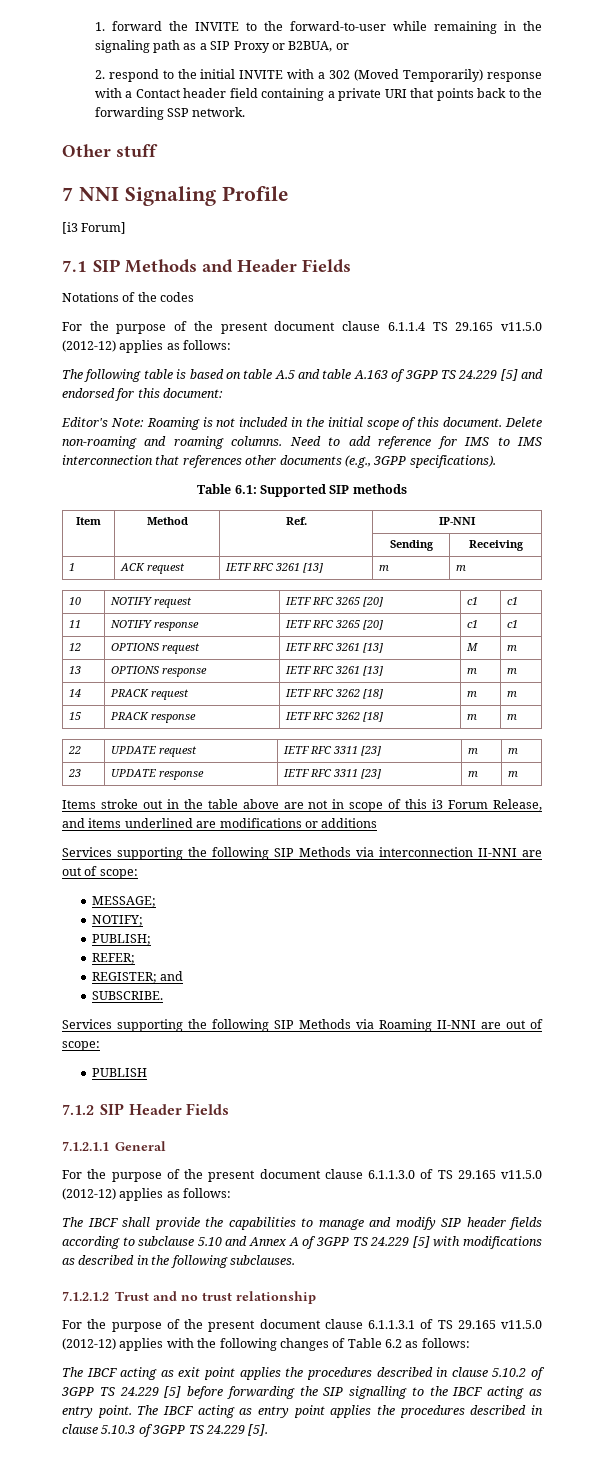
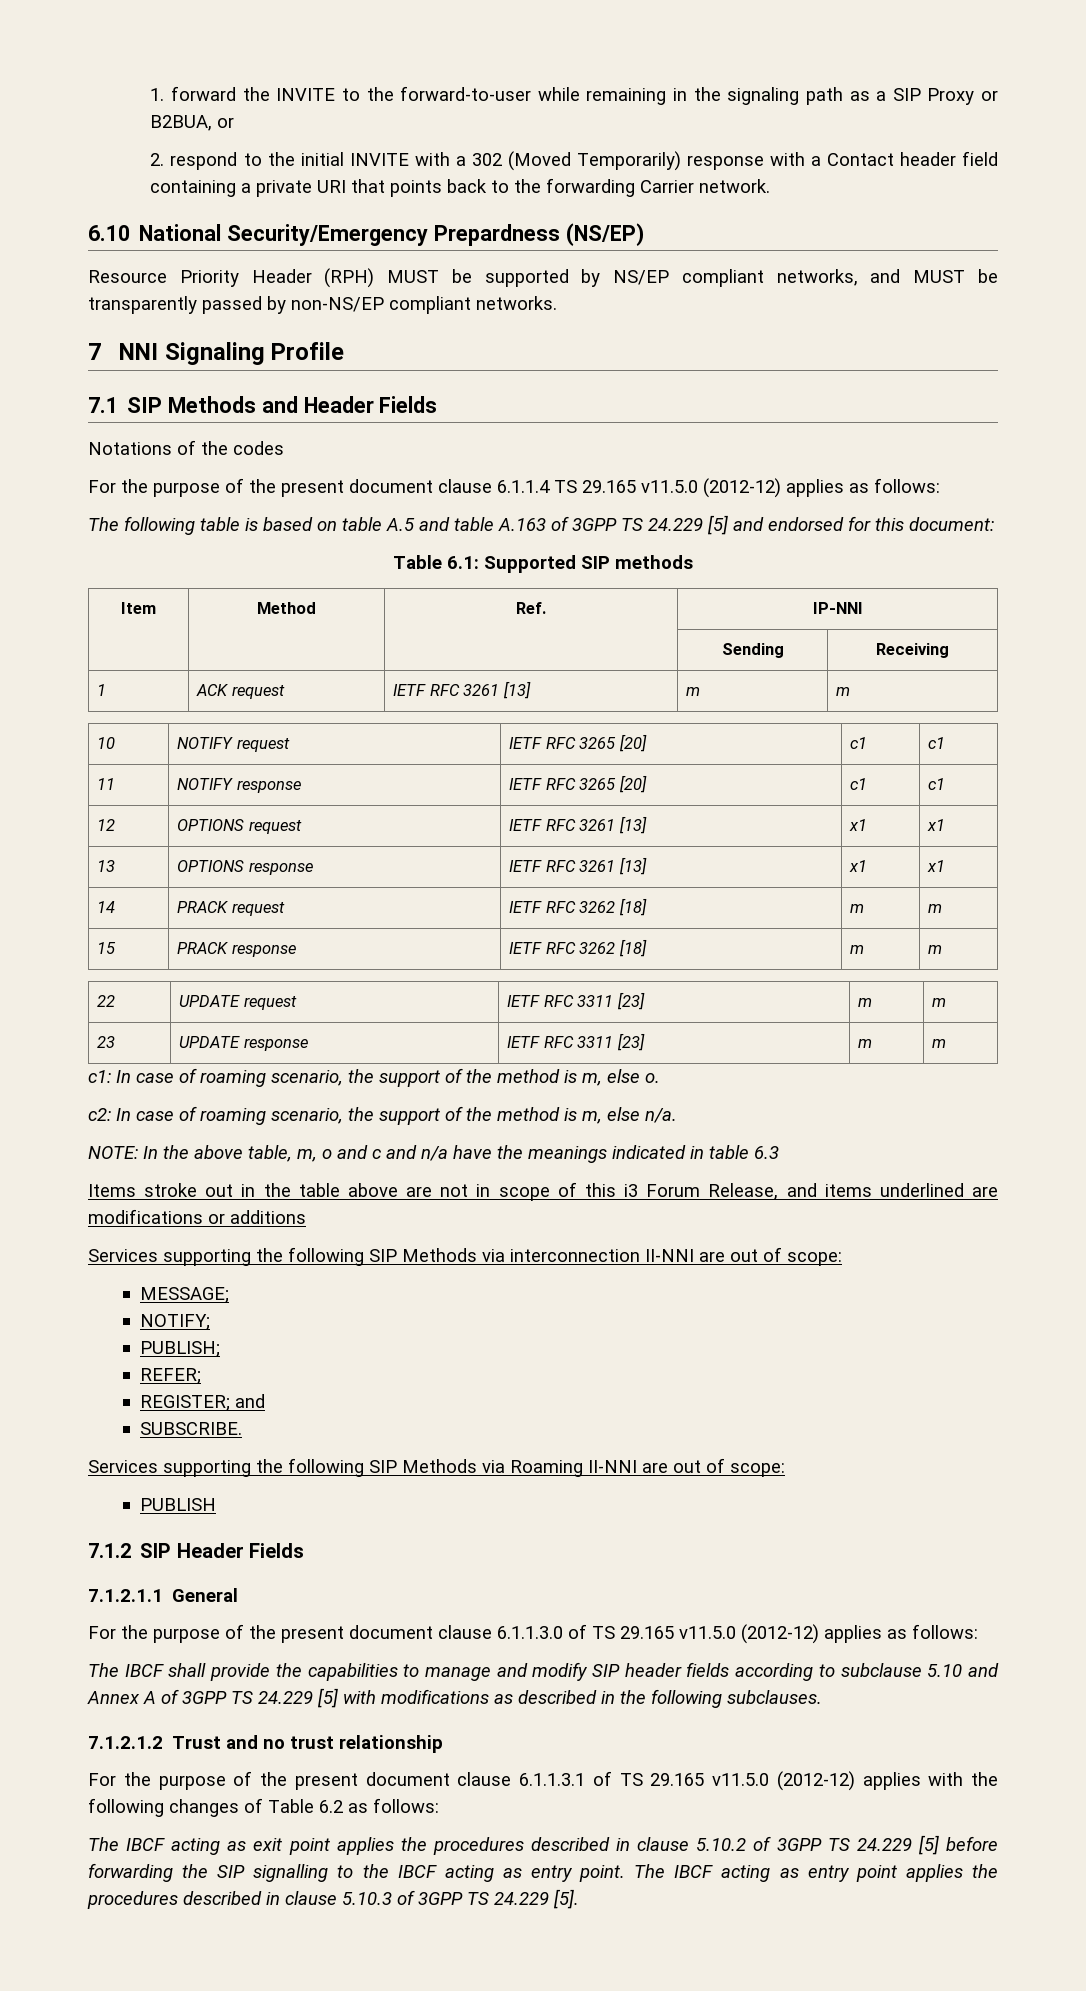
- 2. respond to the initial INVITE with a 302 (Moved Temporarily) response with a Contact header field containing a private URI that points back to the forwarding SSP network.
+ 2. respond to the initial INVITE with a 302 (Moved Temporarily) response with a Contact header field containing a private URI that points back to the forwarding Carrier network.
- Other stuff
+ 6.10 National Security/Emergency Prepardness (NS/EP)
+ Resource Priority Header (RPH) MUST be supported by NS/EP compliant networks, and MUST be transparently passed by non-NS/EP compliant networks.
- [i3 Forum]
- Editor's Note: Roaming is not included in the initial scope of this document. Delete non-roaming and roaming columns. Need to add reference for IMS to IMS interconnection that references other documents (e.g., 3GPP specifications).
- 12 | OPTIONS request | IETF RFC 3261 [13] | M | m
+ 12 | OPTIONS request | IETF RFC 3261 [13] | x1 | x1
- 13 | OPTIONS response | IETF RFC 3261 [13] | m | m
+ 13 | OPTIONS response | IETF RFC 3261 [13] | x1 | x1
+ c1: In case of roaming scenario, the support of the method is m, else o.
+ c2: In case of roaming scenario, the support of the method is m, else n/a.
+ NOTE: In the above table, m, o and c and n/a have the meanings indicated in table 6.3

